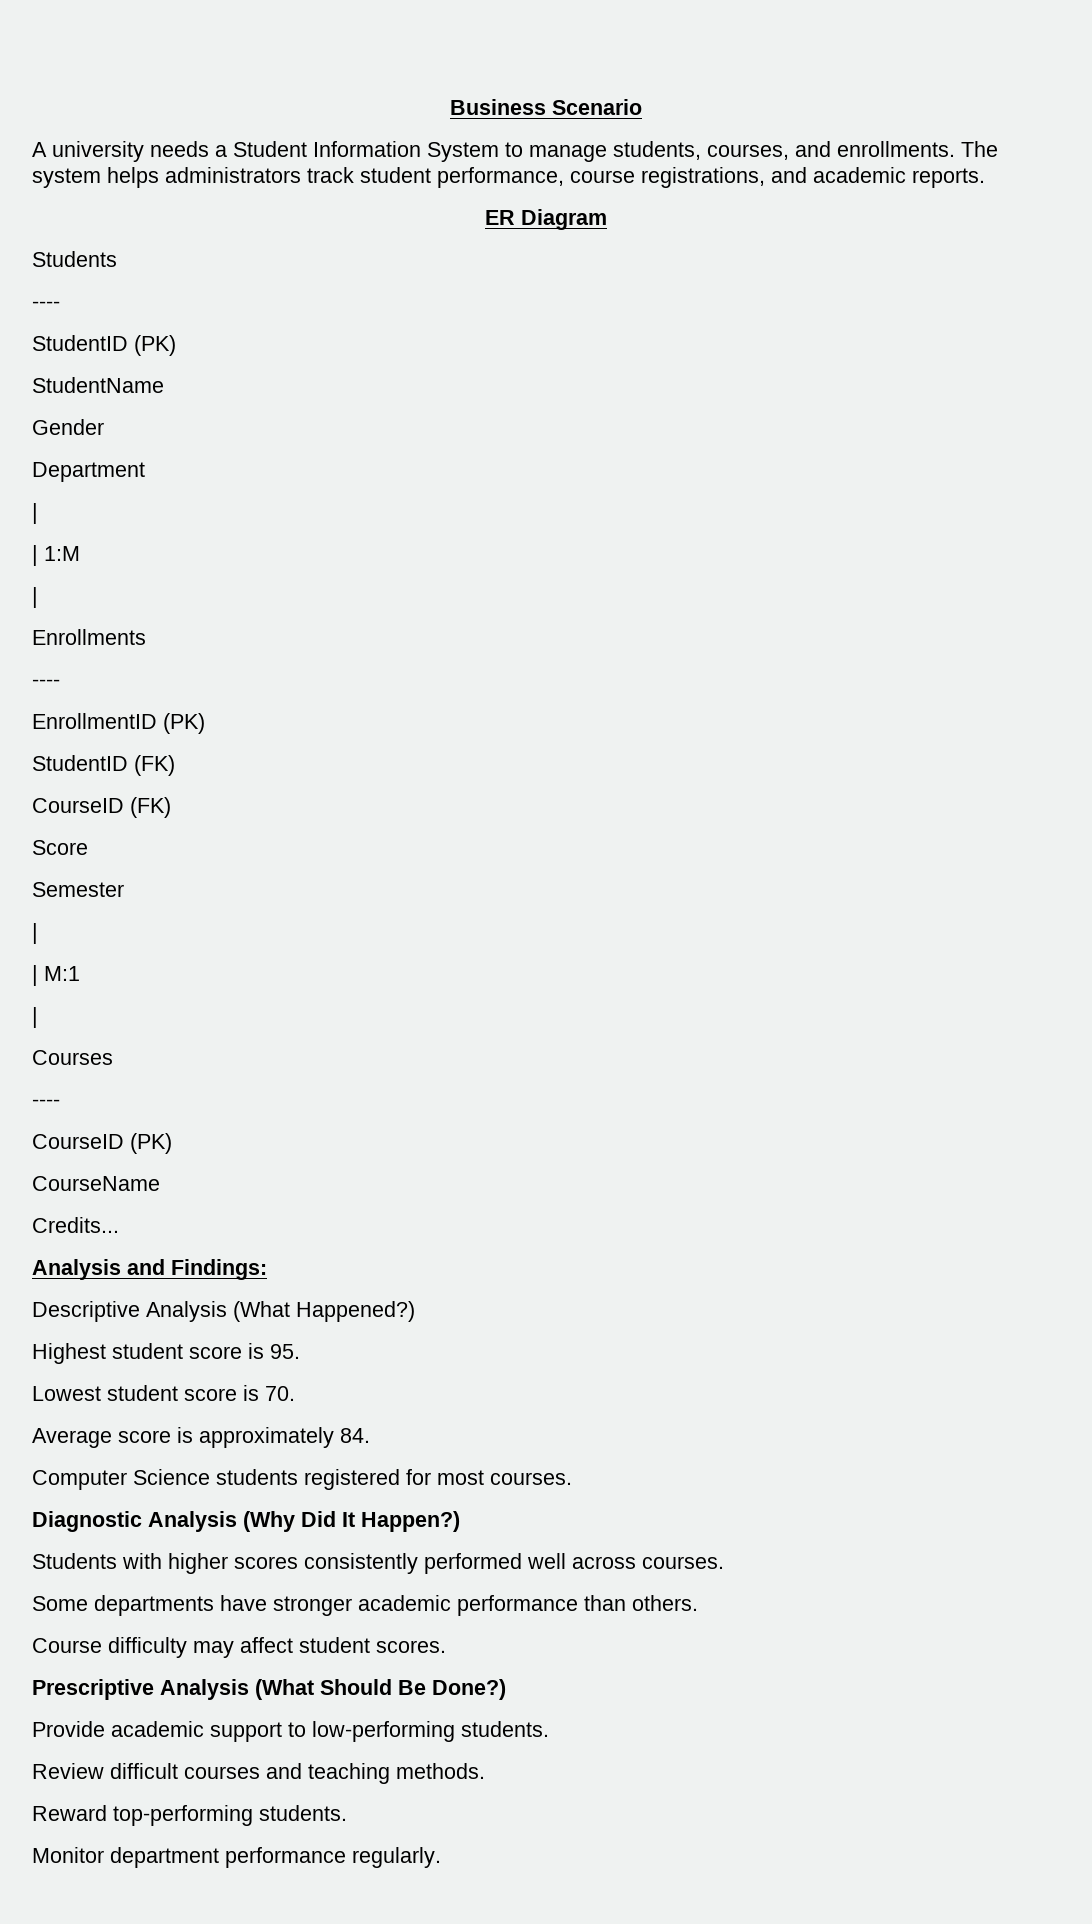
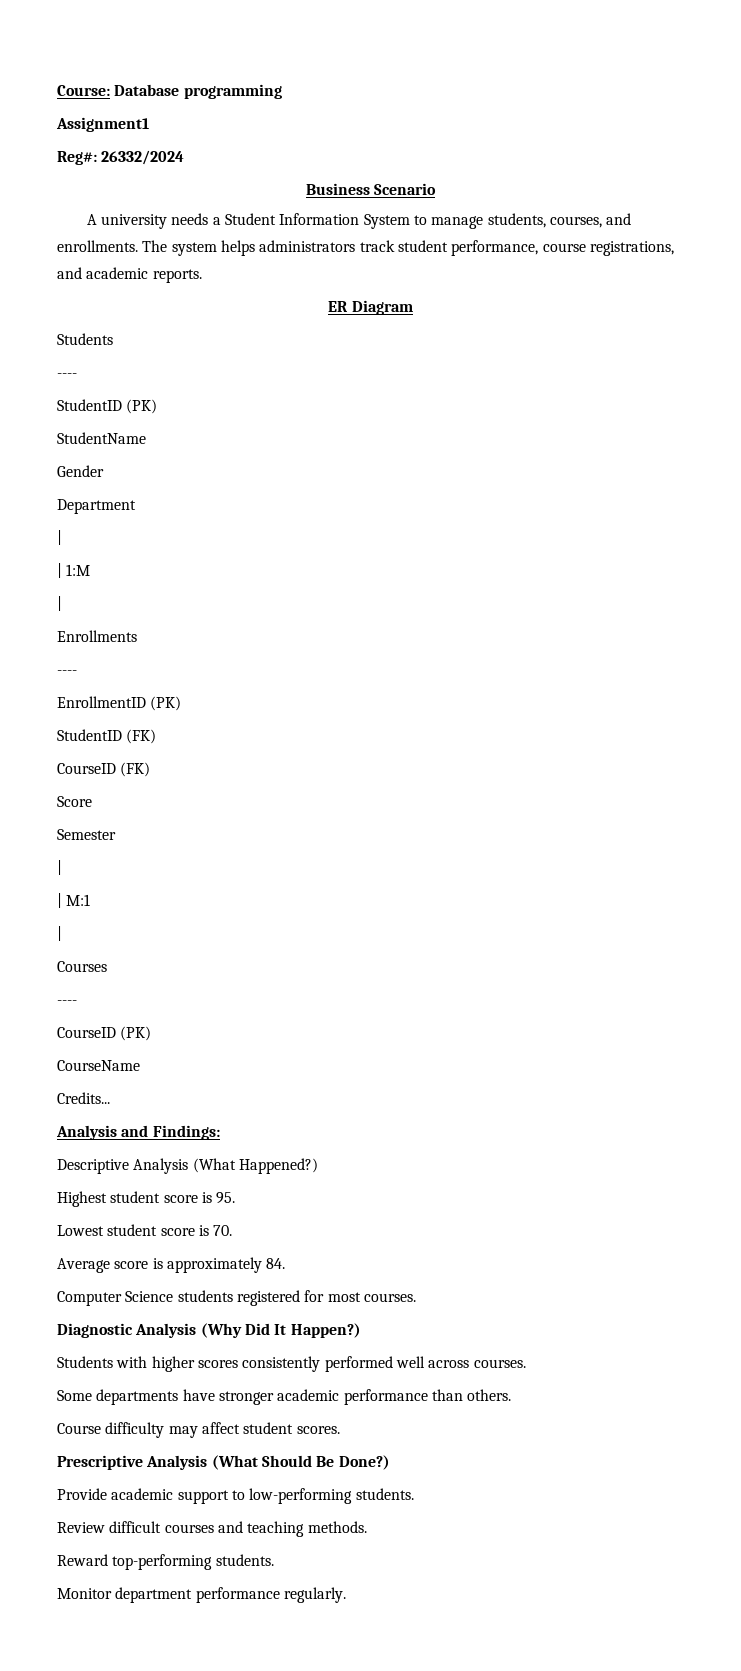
+ Course: Database programming
+ Assignment1
+ Reg#: 26332/2024

